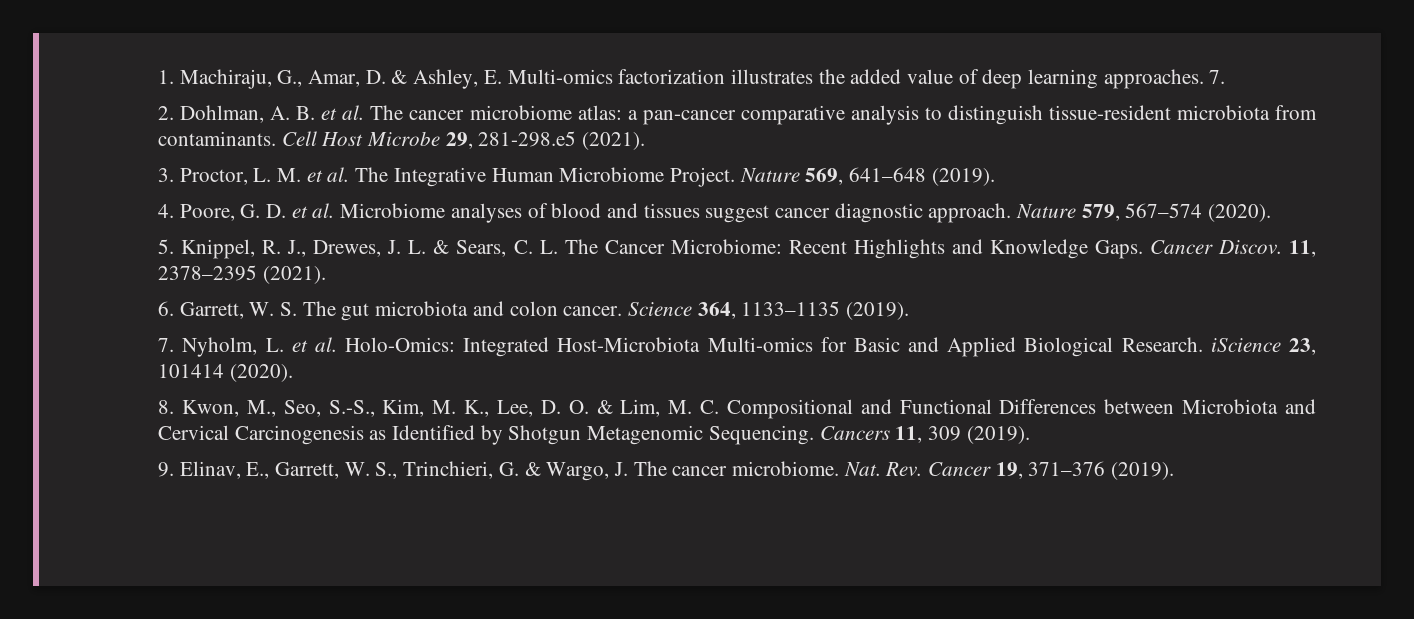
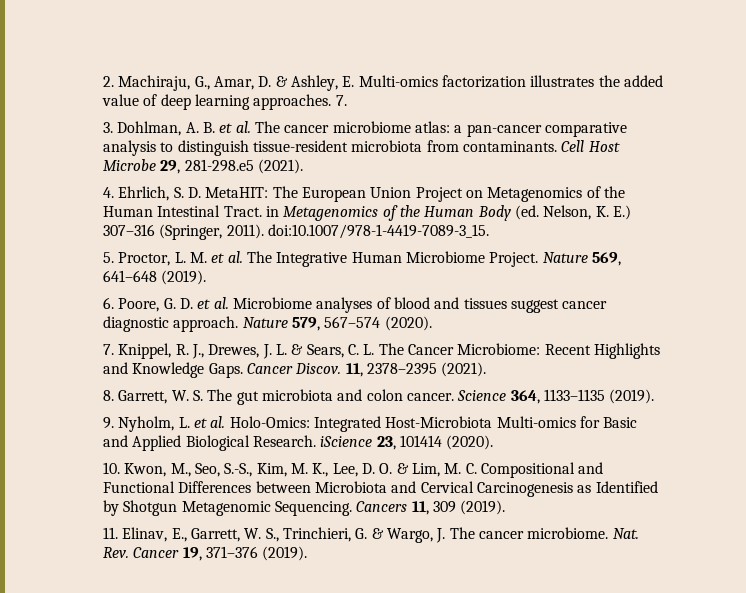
- 1. Machiraju, G., Amar, D. & Ashley, E. Multi-omics factorization illustrates the added value of deep learning approaches.
+ 2. Machiraju, G., Amar, D. & Ashley, E. Multi-omics factorization illustrates the added value of deep learning approaches.
- 2. Dohlman, A. B. et al. The cancer microbiome atlas: a pan-cancer comparative analysis to distinguish tissue-resident microbiota from contaminants.
+ 3. Dohlman, A. B. et al. The cancer microbiome atlas: a pan-cancer comparative analysis to distinguish tissue-resident microbiota from contaminants.
- 3. Proctor, L. M. et al. The Integrative Human Microbiome Project.
+ 4. Ehrlich, S. D. MetaHIT: The European Union Project on Metagenomics of the Human Intestinal Tract. in Metagenomics of the Human Body (ed. Nelson, K. E.) 307–316 (Springer, 2011). doi:10.1007/978-1-4419-7089-3_15.
+ 5. Proctor, L. M. et al. The Integrative Human Microbiome Project.
- 4. Poore, G. D. et al. Microbiome analyses of blood and tissues suggest cancer diagnostic approach.
+ 6. Poore, G. D. et al. Microbiome analyses of blood and tissues suggest cancer diagnostic approach.
- 5. Knippel, R. J., Drewes, J. L. & Sears, C. L. The Cancer Microbiome: Recent Highlights and Knowledge Gaps.
+ 7. Knippel, R. J., Drewes, J. L. & Sears, C. L. The Cancer Microbiome: Recent Highlights and Knowledge Gaps.
- 6. Garrett, W. S. The gut microbiota and colon cancer.
+ 8. Garrett, W. S. The gut microbiota and colon cancer.
- 7. Nyholm, L. et al. Holo-Omics: Integrated Host-Microbiota Multi-omics for Basic and Applied Biological Research. iScience 23, 101414 (2020).
+ 9. Nyholm, L. et al. Holo-Omics: Integrated Host-Microbiota Multi-omics for Basic and Applied Biological Research. iScience 23, 101414 (2020).
- 8. Kwon, M., Seo, S.-S., Kim, M. K., Lee, D. O. & Lim, M. C. Compositional and Functional Differences between Microbiota and Cervical Carcinogenesis as Identified by Shotgun Metagenomic Sequencing.
+ 10. Kwon, M., Seo, S.-S., Kim, M. K., Lee, D. O. & Lim, M. C. Compositional and Functional Differences between Microbiota and Cervical Carcinogenesis as Identified by Shotgun Metagenomic Sequencing.
- 9. Elinav, E., Garrett, W. S., Trinchieri, G. & Wargo, J. The cancer microbiome.
+ 11. Elinav, E., Garrett, W. S., Trinchieri, G. & Wargo, J. The cancer microbiome.

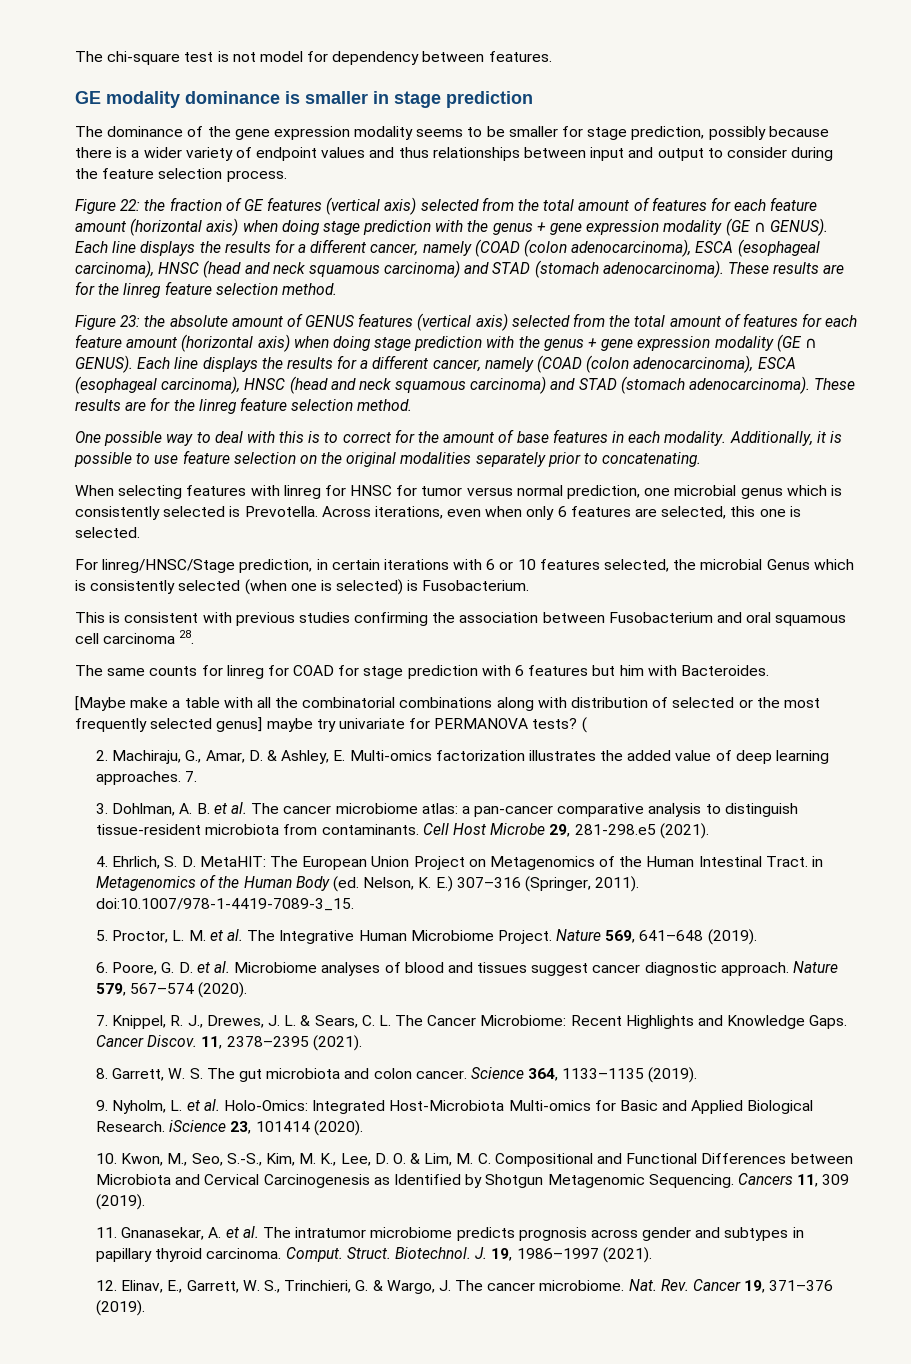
+ The chi-square test is not model for dependency between features.
+ GE modality dominance is smaller in stage prediction
+ The dominance of the gene expression modality seems to be smaller for stage prediction, possibly because there is a wider variety of endpoint values and thus relationships between input and output to consider during the feature selection process.
+ Figure 22: the fraction of GE features (vertical axis) selected from the total amount of features for each feature amount (horizontal axis) when doing stage prediction with the genus + gene expression modality (GE ∩ GENUS). Each line displays the results for a different cancer, namely (COAD (colon adenocarcinoma), ESCA (esophageal carcinoma), HNSC (head and neck squamous carcinoma) and STAD (stomach adenocarcinoma). These results are for the linreg feature selection method.
+ Figure 23: the absolute amount of GENUS features (vertical axis) selected from the total amount of features for each feature amount (horizontal axis) when doing stage prediction with the genus + gene expression modality (GE ∩ GENUS). Each line displays the results for a different cancer, namely (COAD (colon adenocarcinoma), ESCA (esophageal carcinoma), HNSC (head and neck squamous carcinoma) and STAD (stomach adenocarcinoma). These results are for the linreg feature selection method.
+ One possible way to deal with this is to correct for the amount of base features in each modality. Additionally, it is possible to use feature selection on the original modalities separately prior to concatenating.
+ When selecting features with linreg for HNSC for tumor versus normal prediction, one microbial genus which is consistently selected is Prevotella. Across iterations, even when only 6 features are selected, this one is selected.
+ For linreg/HNSC/Stage prediction, in certain iterations with 6 or 10 features selected, the microbial Genus which is consistently selected (when one is selected) is Fusobacterium.
+ This is consistent with previous studies confirming the association between Fusobacterium and oral squamous cell carcinoma 28.
+ The same counts for linreg for COAD for stage prediction with 6 features but him with Bacteroides.
+ [Maybe make a table with all the combinatorial combinations along with distribution of selected or the most frequently selected genus] maybe try univariate for PERMANOVA tests? (
- 11. Elinav, E., Garrett, W. S., Trinchieri, G. & Wargo, J. The cancer microbiome.
+ 11. Gnanasekar, A. et al. The intratumor microbiome predicts prognosis across gender and subtypes in papillary thyroid carcinoma. Comput. Struct. Biotechnol. J. 19, 1986–1997 (2021).
+ 12. Elinav, E., Garrett, W. S., Trinchieri, G. & Wargo, J. The cancer microbiome.

